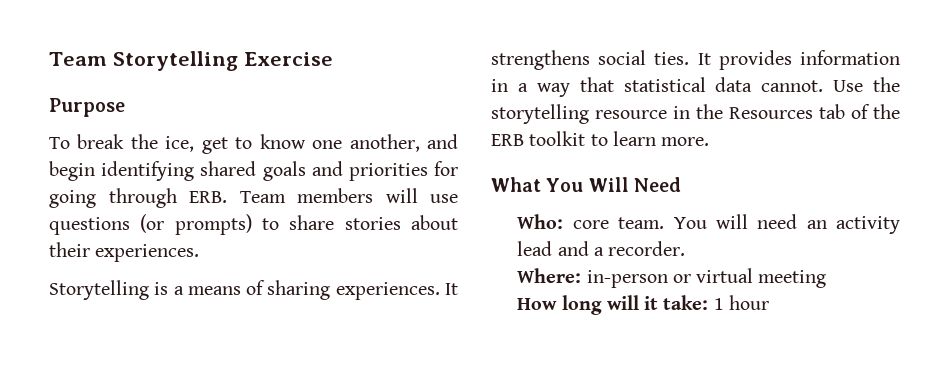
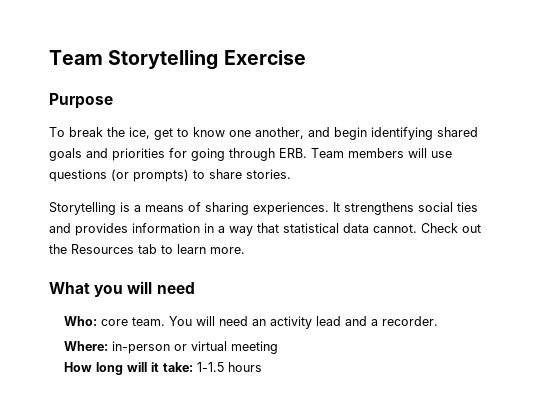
- To break the ice, get to know one another, and begin identifying shared goals and priorities for going through ERB. Team members will use questions (or prompts) to share stories about their experiences.
+ To break the ice, get to know one another, and begin identifying shared goals and priorities for going through ERB. Team members will use questions (or prompts) to share stories.
- It strengthens social ties. It provides information in a way that statistical data cannot.
+ It strengthens social ties and provides information in a way that statistical data cannot.
- Use the storytelling resource in the Resources tab of the ERB toolkit to learn more.
+ Check out the Resources tab to learn more.
- What You Will Need
+ What you will need
- How long will it take: 1 hour
+ How long will it take: 1-1.5 hours

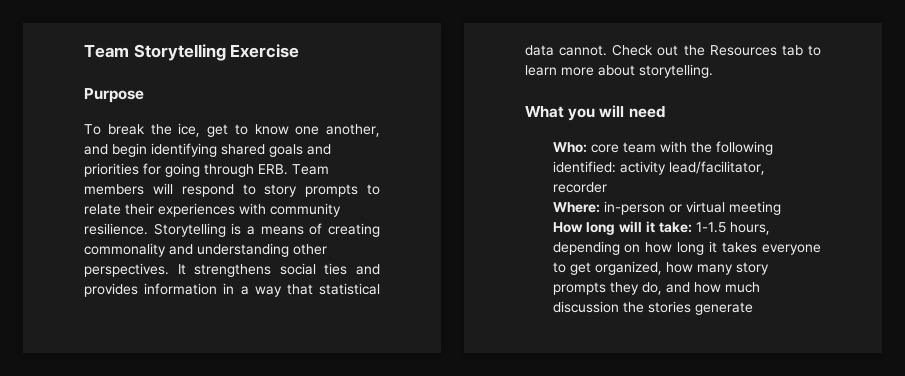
- To break the ice, get to know one another, and begin identifying shared goals and priorities for going through ERB. Team members will use questions (or prompts) to share stories.
- Storytelling is a means of sharing experiences.
+ To break the ice, get to know one another, and begin identifying shared goals and priorities for going through ERB. Team members will respond to story prompts to relate their experiences with community resilience. Storytelling is a means of creating commonality and understanding other perspectives.
- Check out the Resources tab to learn more.
+ Check out the Resources tab to learn more about storytelling.
- Who: core team. You will need an activity lead and a recorder.
+ Who: core team with the following identified: activity lead/facilitator, recorder
- How long will it take: 1-1.5 hours
+ How long will it take: 1-1.5 hours, depending on how long it takes everyone to get organized, how many story prompts they do, and how much discussion the stories generate

